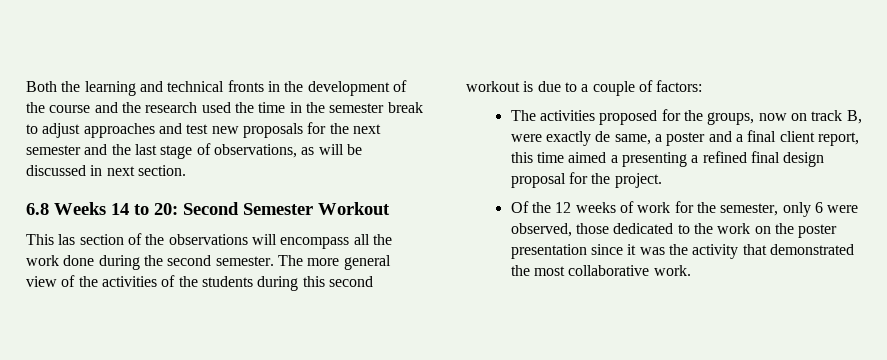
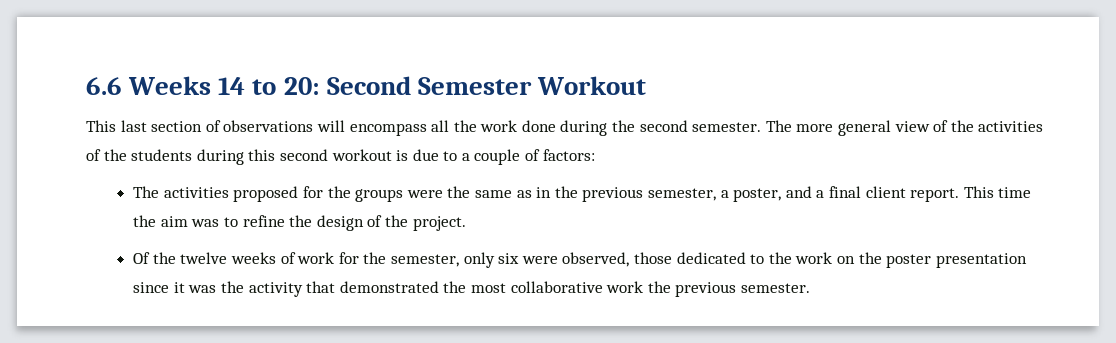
- Both the learning and technical fronts in the development of the course and the research used the time in the semester break to adjust approaches and test new proposals for the next semester and the last stage of observations, as will be discussed in next section.
- 6.8 Weeks 14 to 20: Second Semester Workout
+ 6.6 Weeks 14 to 20: Second Semester Workout
- This las section of the observations will encompass all the work done during the second semester.
+ This last section of observations will encompass all the work done during the second semester.
- The activities proposed for the groups, now on track B, were exactly de same, a poster and a final client report, this time aimed a presenting a refined final design proposal for the project.
+ The activities proposed for the groups were the same as in the previous semester, a poster, and a final client report. This time the aim was to refine the design of the project.
- Of the 12 weeks of work for the semester, only 6 were observed, those dedicated to the work on the poster presentation since it was the activity that demonstrated the most collaborative work.
+ Of the twelve weeks of work for the semester, only six were observed, those dedicated to the work on the poster presentation since it was the activity that demonstrated the most collaborative work the previous semester.

